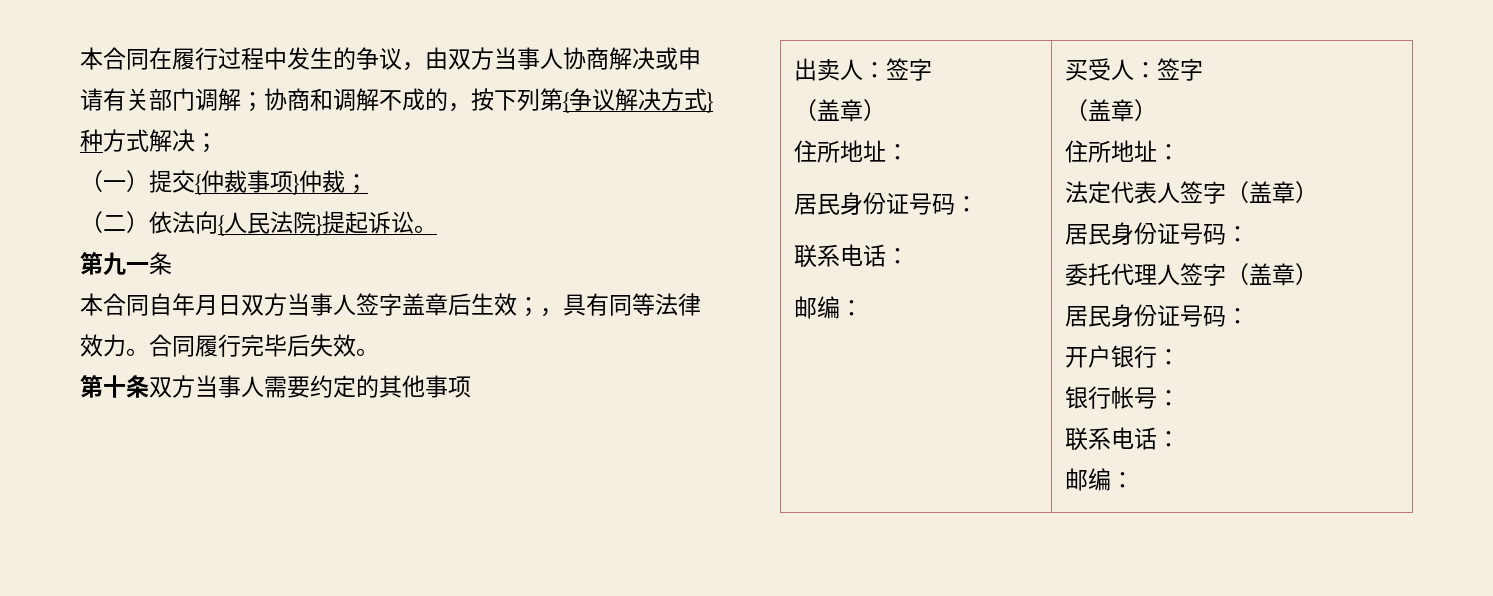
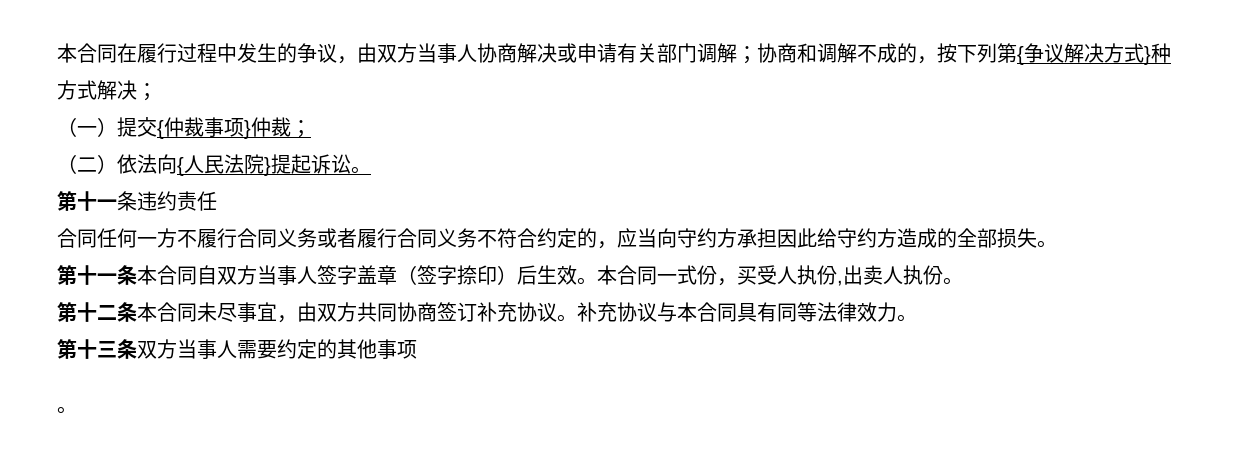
- 第九一条
- 本合同自年月日双方当事人签字盖章后生效；，具有同等法律效力。合同履行完毕后失效。
- 第十条双方当事人需要约定的其他事项
- 出卖人：签字
- （盖章）
- 住所地址：
- 居民身份证号码：
- 联系电话：
- 邮编： | 买受人：签字
- （盖章）
- 住所地址：
- 法定代表人签字（盖章）
- 居民身份证号码：
- 委托代理人签字（盖章）
- 居民身份证号码：
- 开户银行：
- 银行帐号：
- 联系电话：
- 邮编：
+ 第十一条违约责任
+ 合同任何一方不履行合同义务或者履行合同义务不符合约定的，应当向守约方承担因此给守约方造成的全部损失。
+ 第十一条本合同自双方当事人签字盖章（签字捺印）后生效。本合同一式份，买受人执份,出卖人执份。
+ 第十二条本合同未尽事宜，由双方共同协商签订补充协议。补充协议与本合同具有同等法律效力。
+ 第十三条双方当事人需要约定的其他事项
+ 。

